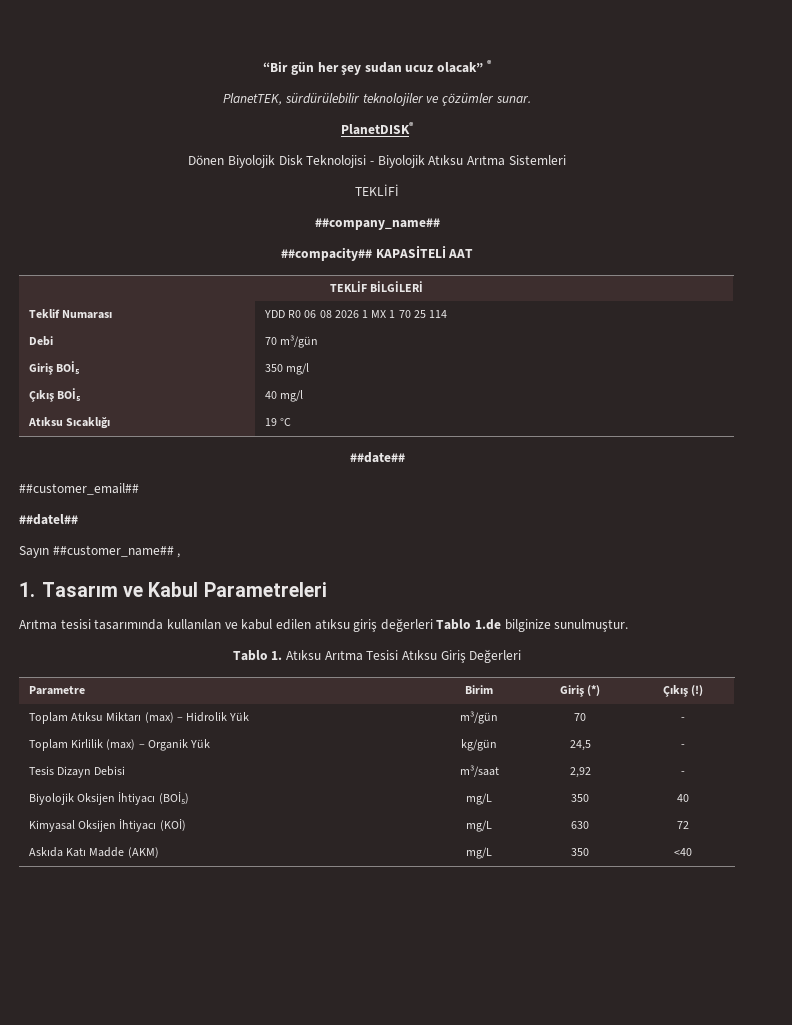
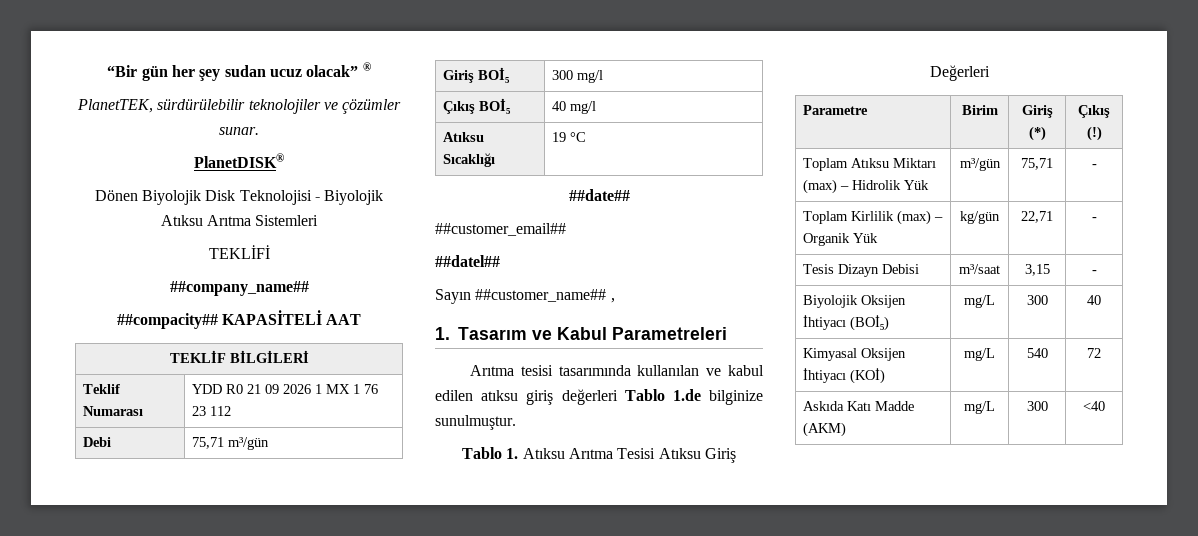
- Teklif Numarası | YDD R0 06 08 2026 1 MX 1 70 25 114
+ Teklif Numarası | YDD R0 21 09 2026 1 MX 1 76 23 112
- Debi | 70 m³/gün
+ Debi | 75,71 m³/gün
- Giriş BOİ₅ | 350 mg/l
+ Giriş BOİ₅ | 300 mg/l
- Toplam Atıksu Miktarı (max) – Hidrolik Yük | m³/gün | 70 | -
+ Toplam Atıksu Miktarı (max) – Hidrolik Yük | m³/gün | 75,71 | -
- Toplam Kirlilik (max) – Organik Yük | kg/gün | 24,5 | -
+ Toplam Kirlilik (max) – Organik Yük | kg/gün | 22,71 | -
- Tesis Dizayn Debisi | m³/saat | 2,92 | -
+ Tesis Dizayn Debisi | m³/saat | 3,15 | -
- Biyolojik Oksijen İhtiyacı (BOİ₅) | mg/L | 350 | 40
+ Biyolojik Oksijen İhtiyacı (BOİ₅) | mg/L | 300 | 40
- Kimyasal Oksijen İhtiyacı (KOİ) | mg/L | 630 | 72
+ Kimyasal Oksijen İhtiyacı (KOİ) | mg/L | 540 | 72
- Askıda Katı Madde (AKM) | mg/L | 350 | <40
+ Askıda Katı Madde (AKM) | mg/L | 300 | <40

